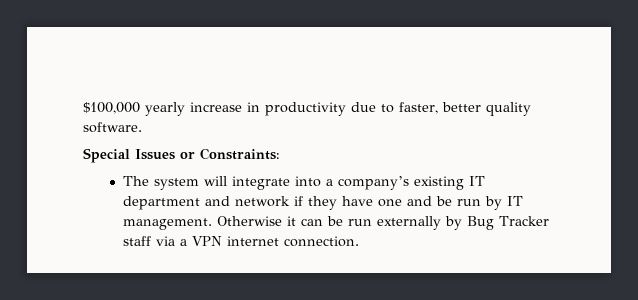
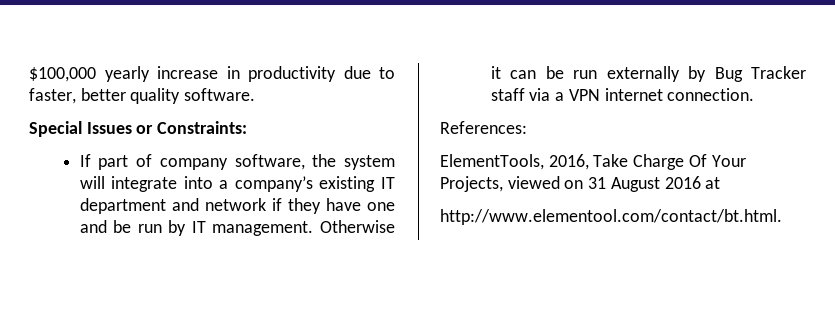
- The system will integrate into a company’s existing IT department and network if they have one and be run by IT management.
+ If part of company software, the system will integrate into a company’s existing IT department and network if they have one and be run by IT management.
+ References:
+ ElementTools, 2016, Take Charge Of Your Projects, viewed on 31 August 2016 at
+ http://www.elementool.com/contact/bt.html.

